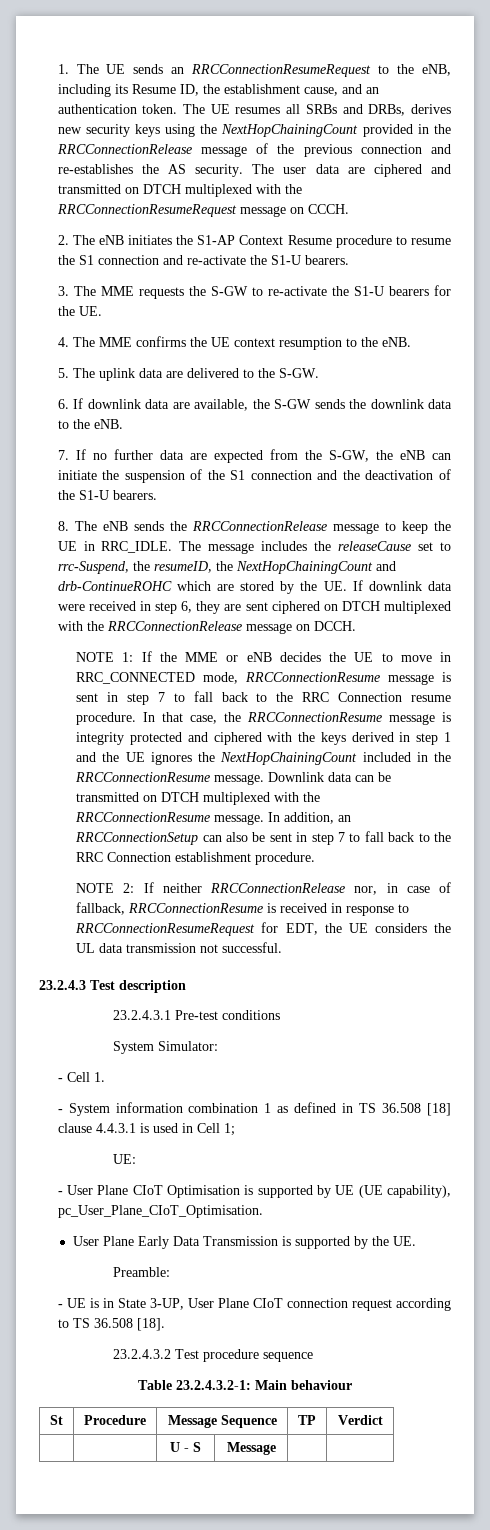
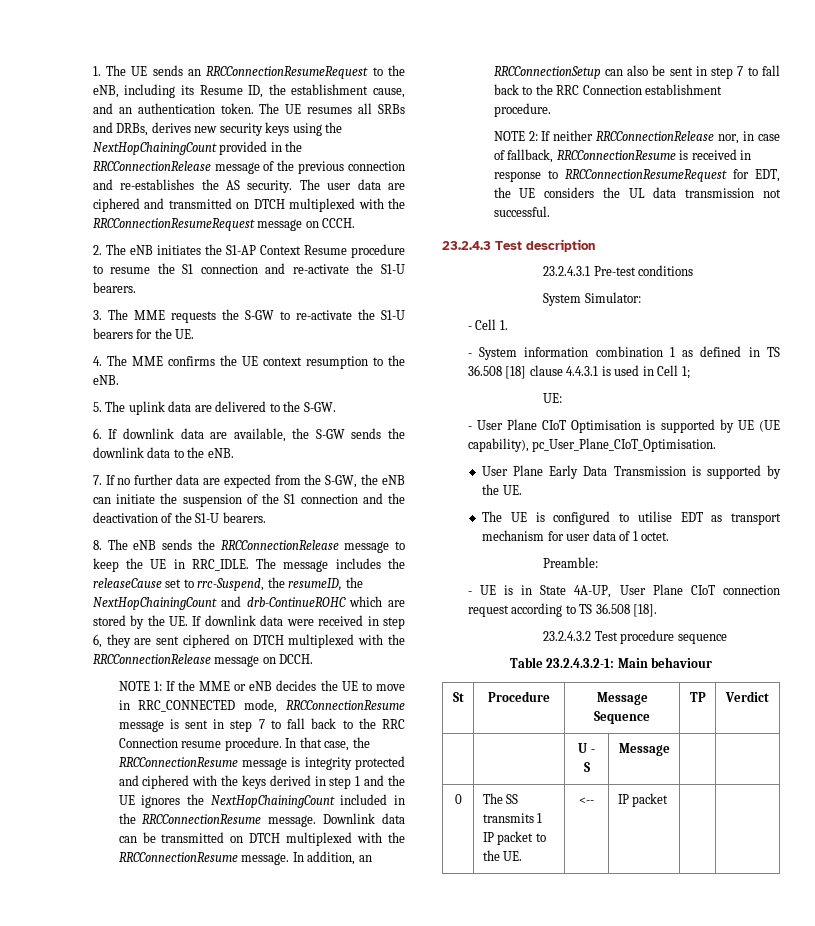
+ The UE is configured to utilise EDT as transport mechanism for user data of 1 octet.
- - UE is in State 3-UP, User Plane CIoT connection request according to TS 36.508 [18].
+ - UE is in State 4A-UP, User Plane CIoT connection request according to TS 36.508 [18].
+ 0 | The SS transmits 1 IP packet to the UE. | <-- | IP packet | |

